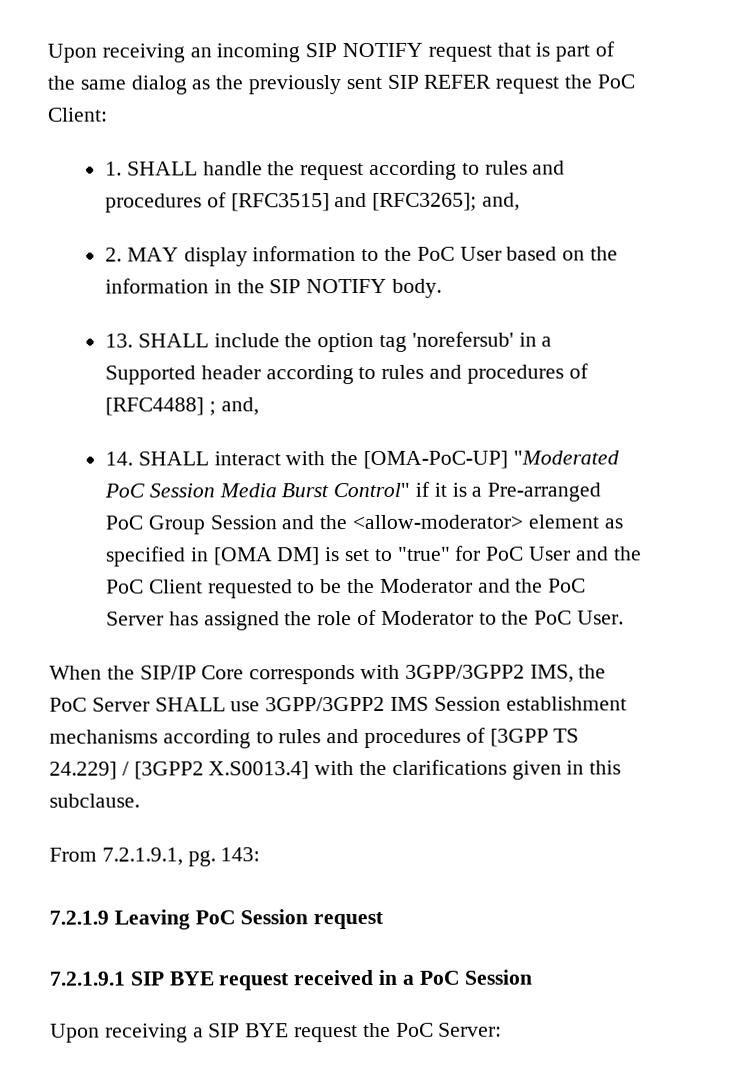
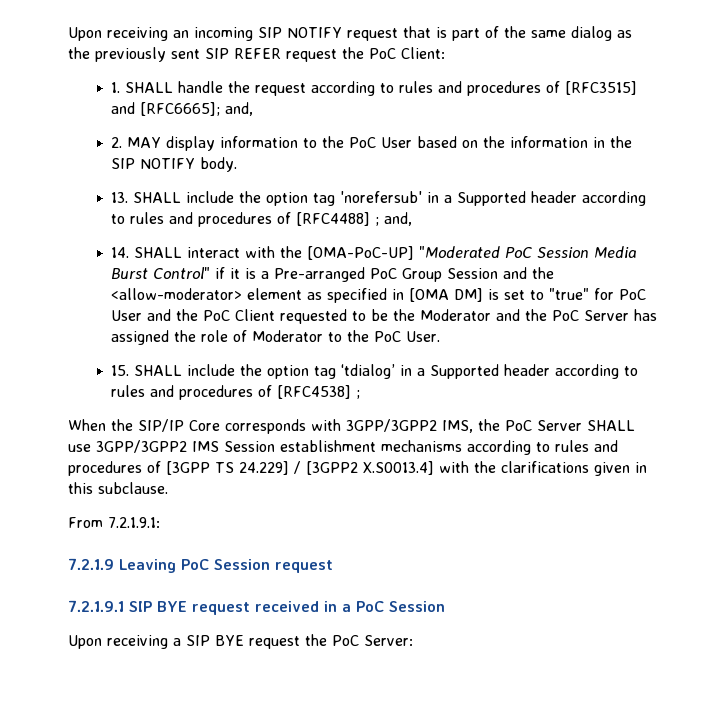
- 1. SHALL handle the request according to rules and procedures of [RFC3515] and [RFC3265]; and,
+ 1. SHALL handle the request according to rules and procedures of [RFC3515] and [RFC6665]; and,
+ 15. SHALL include the option tag ‘tdialog’ in a Supported header according to rules and procedures of [RFC4538] ;
- From 7.2.1.9.1, pg. 143:
+ From 7.2.1.9.1:

